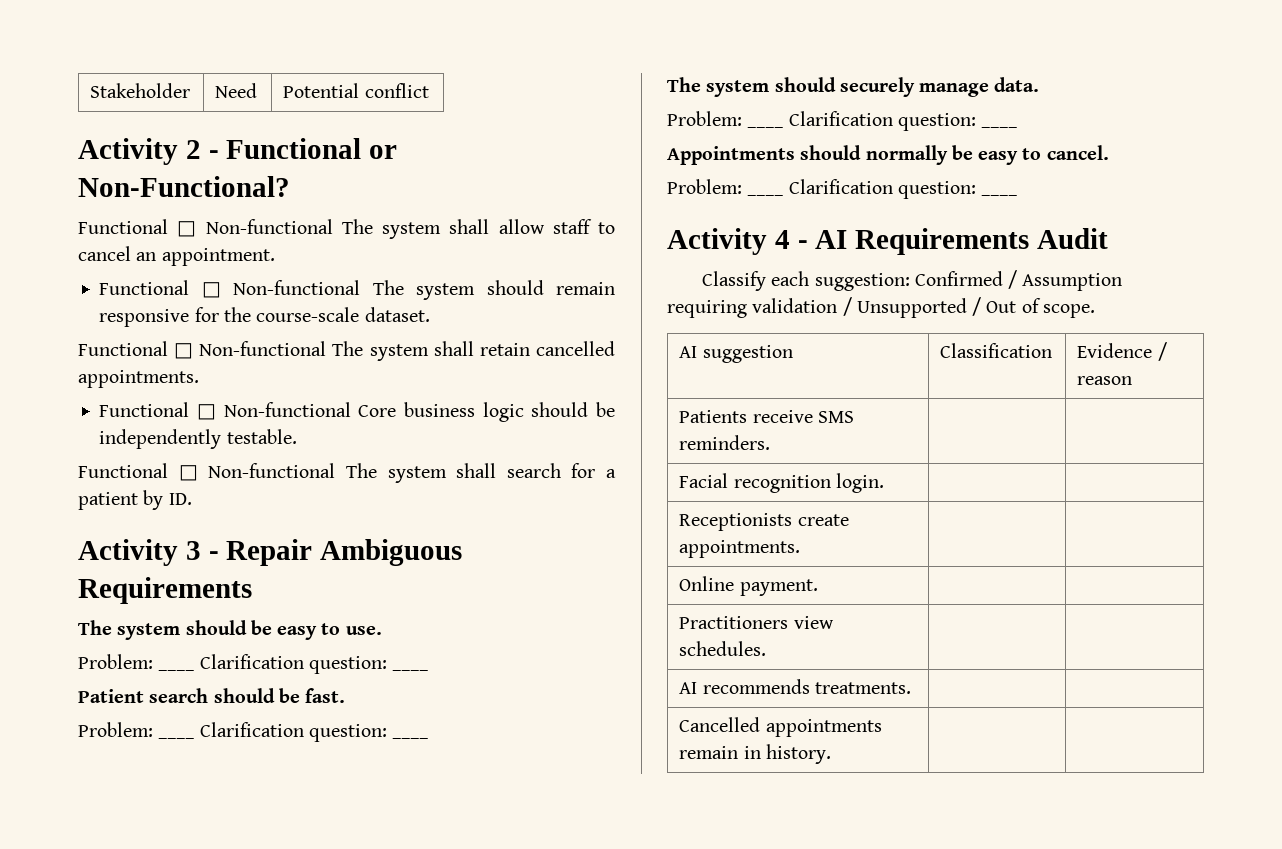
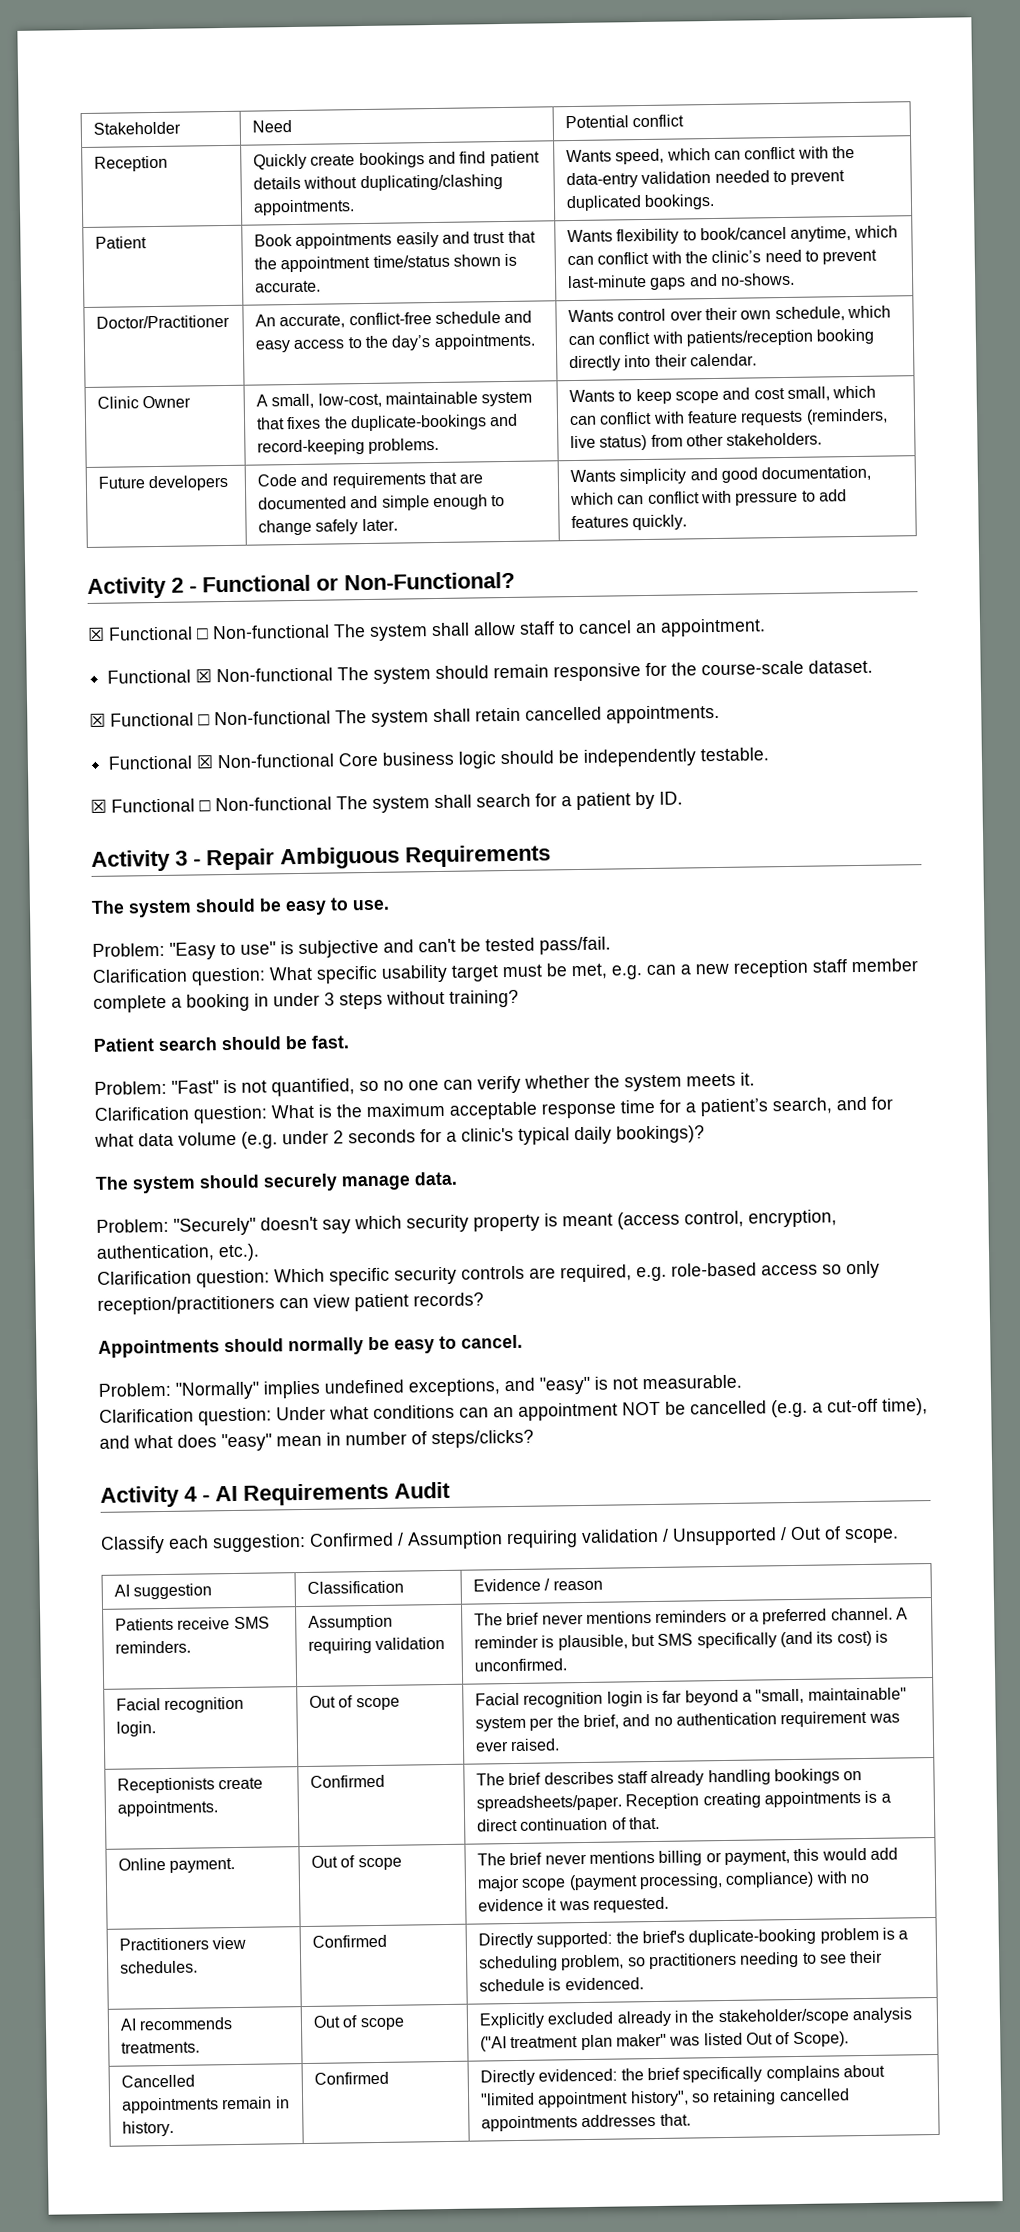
+ Reception | Quickly create bookings and find patient details without duplicating/clashing appointments. | Wants speed, which can conflict with the data-entry validation needed to prevent duplicated bookings.
+ Patient | Book appointments easily and trust that the appointment time/status shown is accurate. | Wants flexibility to book/cancel anytime, which can conflict with the clinic’s need to prevent last-minute gaps and no-shows.
+ Doctor/Practitioner | An accurate, conflict-free schedule and easy access to the day’s appointments. | Wants control over their own schedule, which can conflict with patients/reception booking directly into their calendar.
+ Clinic Owner | A small, low-cost, maintainable system that fixes the duplicate-bookings and record-keeping problems. | Wants to keep scope and cost small, which can conflict with feature requests (reminders, live status) from other stakeholders.
+ Future developers | Code and requirements that are documented and simple enough to change safely later. | Wants simplicity and good documentation, which can conflict with pressure to add features quickly.
- Functional □ Non-functional The system shall allow staff to cancel an appointment.
+ ☒ Functional □ Non-functional The system shall allow staff to cancel an appointment.
- Functional □ Non-functional The system should remain responsive for the course-scale dataset.
+ Functional ☒ Non-functional The system should remain responsive for the course-scale dataset.
- Functional □ Non-functional The system shall retain cancelled appointments.
+ ☒ Functional □ Non-functional The system shall retain cancelled appointments.
- Functional □ Non-functional Core business logic should be independently testable.
+ Functional ☒ Non-functional Core business logic should be independently testable.
- Functional □ Non-functional The system shall search for a patient by ID.
+ ☒ Functional □ Non-functional The system shall search for a patient by ID.
  The system should be easy to use.
- Problem: ____ Clarification question: ____
+ Problem: "Easy to use" is subjective and can't be tested pass/fail.
+ Clarification question: What specific usability target must be met, e.g. can a new reception staff member complete a booking in under 3 steps without training?
  Patient search should be fast.
- Problem: ____ Clarification question: ____
+ Problem: "Fast" is not quantified, so no one can verify whether the system meets it.
+ Clarification question: What is the maximum acceptable response time for a patient’s search, and for what data volume (e.g. under 2 seconds for a clinic's typical daily bookings)?
  The system should securely manage data.
- Problem: ____ Clarification question: ____
+ Problem: "Securely" doesn't say which security property is meant (access control, encryption, authentication, etc.).
+ Clarification question: Which specific security controls are required, e.g. role-based access so only reception/practitioners can view patient records?
  Appointments should normally be easy to cancel.
- Problem: ____ Clarification question: ____
+ Problem: "Normally" implies undefined exceptions, and "easy" is not measurable.
+ Clarification question: Under what conditions can an appointment NOT be cancelled (e.g. a cut-off time), and what does "easy" mean in number of steps/clicks?
- Patients receive SMS reminders. | |
- Facial recognition login. | |
- Receptionists create appointments. | |
- Online payment. | |
- Practitioners view schedules. | |
- AI recommends treatments. | |
+ Patients receive SMS reminders. | Assumption requiring validation | The brief never mentions reminders or a preferred channel. A reminder is plausible, but SMS specifically (and its cost) is unconfirmed.
+ Facial recognition login. | Out of scope | Facial recognition login is far beyond a "small, maintainable" system per the brief, and no authentication requirement was ever raised.
+ Receptionists create appointments. | Confirmed | The brief describes staff already handling bookings on spreadsheets/paper. Reception creating appointments is a direct continuation of that.
+ Online payment. | Out of scope | The brief never mentions billing or payment, this would add major scope (payment processing, compliance) with no evidence it was requested.
+ Practitioners view schedules. | Confirmed | Directly supported: the brief's duplicate-booking problem is a scheduling problem, so practitioners needing to see their schedule is evidenced.
+ AI recommends treatments. | Out of scope | Explicitly excluded already in the stakeholder/scope analysis ("AI treatment plan maker" was listed Out of Scope).
- Cancelled appointments remain in history. | |
+ Cancelled appointments remain in history. | Confirmed | Directly evidenced: the brief specifically complains about "limited appointment history", so retaining cancelled appointments addresses that.

